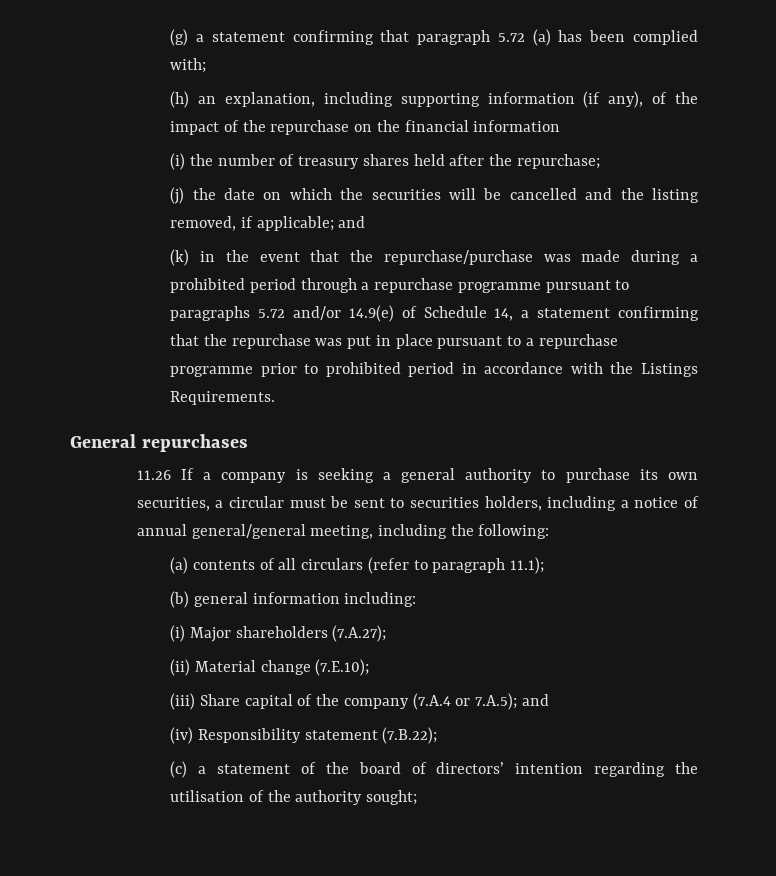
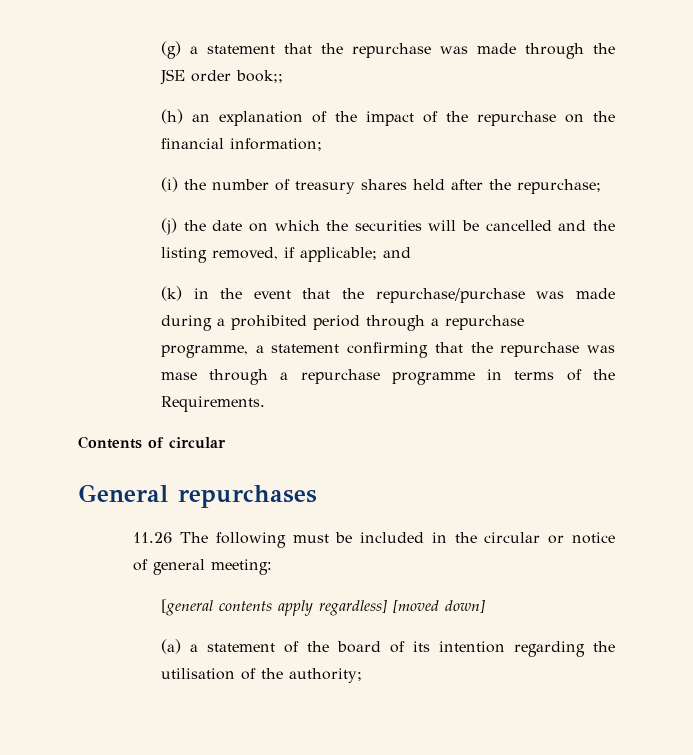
- (g) a statement confirming that paragraph 5.72 (a) has been complied with;
- (h) an explanation, including supporting information (if any), of the impact of the repurchase on the financial information
+ (g) a statement that the repurchase was made through the JSE order book;;
+ (h) an explanation of the impact of the repurchase on the financial information;
- (k) in the event that the repurchase/purchase was made during a prohibited period through a repurchase programme pursuant to paragraphs 5.72 and/or 14.9(e) of Schedule 14, a statement confirming that the repurchase was put in place pursuant to a repurchase programme prior to prohibited period in accordance with the Listings Requirements.
+ (k) in the event that the repurchase/purchase was made during a prohibited period through a repurchase programme, a statement confirming that the repurchase was mase through a repurchase programme in terms of the Requirements.
+ Contents of circular
  General repurchases
- 11.26 If a company is seeking a general authority to purchase its own securities, a circular must be sent to securities holders, including a notice of annual general/general meeting, including the following:
- (a) contents of all circulars (refer to paragraph 11.1);
- (b) general information including:
- (i) Major shareholders (7.A.27);
- (ii) Material change (7.E.10);
- (iii) Share capital of the company (7.A.4 or 7.A.5); and
- (iv) Responsibility statement (7.B.22);
- (c) a statement of the board of directors’ intention regarding the utilisation of the authority sought;
+ 11.26 The following must be included in the circular or notice of general meeting:
+ [general contents apply regardless] [moved down]
+ (a) a statement of the board of its intention regarding the utilisation of the authority;

